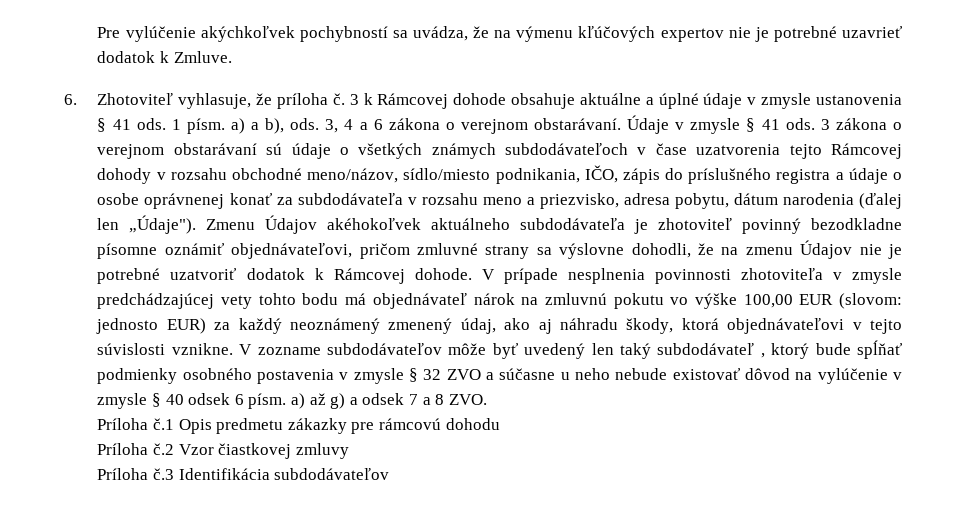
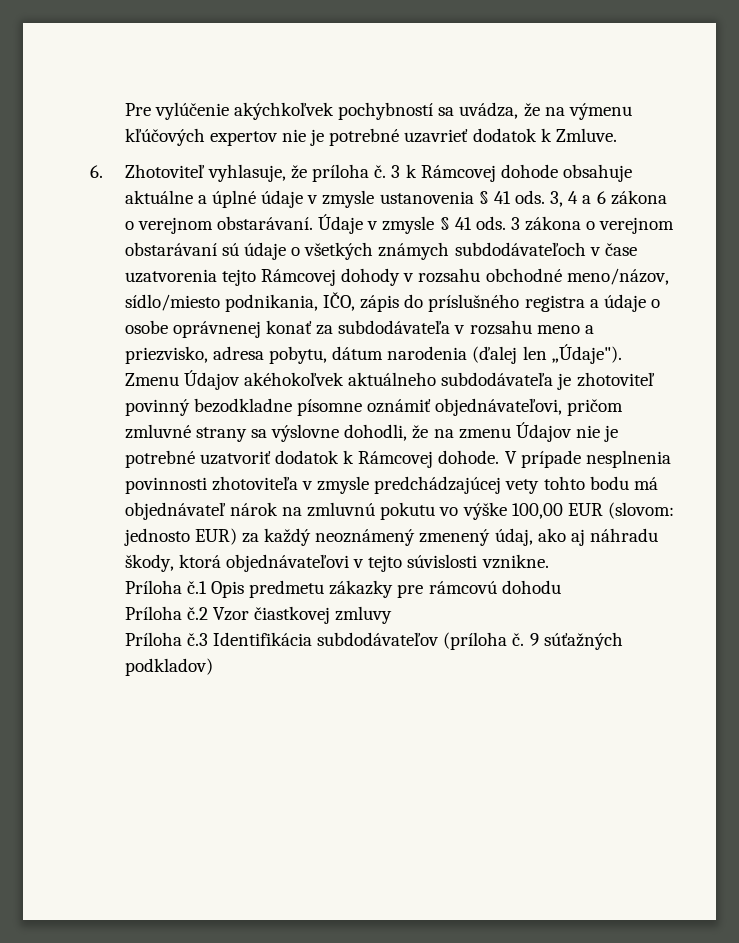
- 1 písm. a) a b), ods.
- V zozname subdodávateľov môže byť uvedený len taký subdodávateľ , ktorý bude spĺňať podmienky osobného postavenia v zmysle § 32 ZVO a súčasne u neho nebude existovať dôvod na vylúčenie v zmysle § 40 odsek 6 písm. a) až g) a odsek 7 a 8 ZVO.
- Príloha č.3 Identifikácia subdodávateľov
+ Príloha č.3 Identifikácia subdodávateľov (príloha č. 9 súťažných podkladov)

